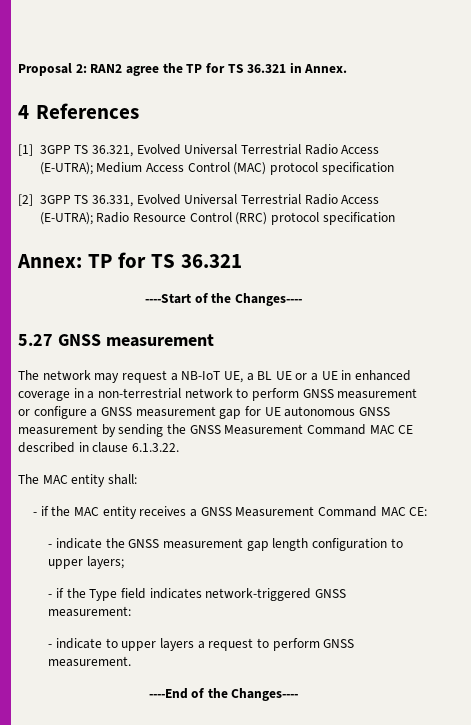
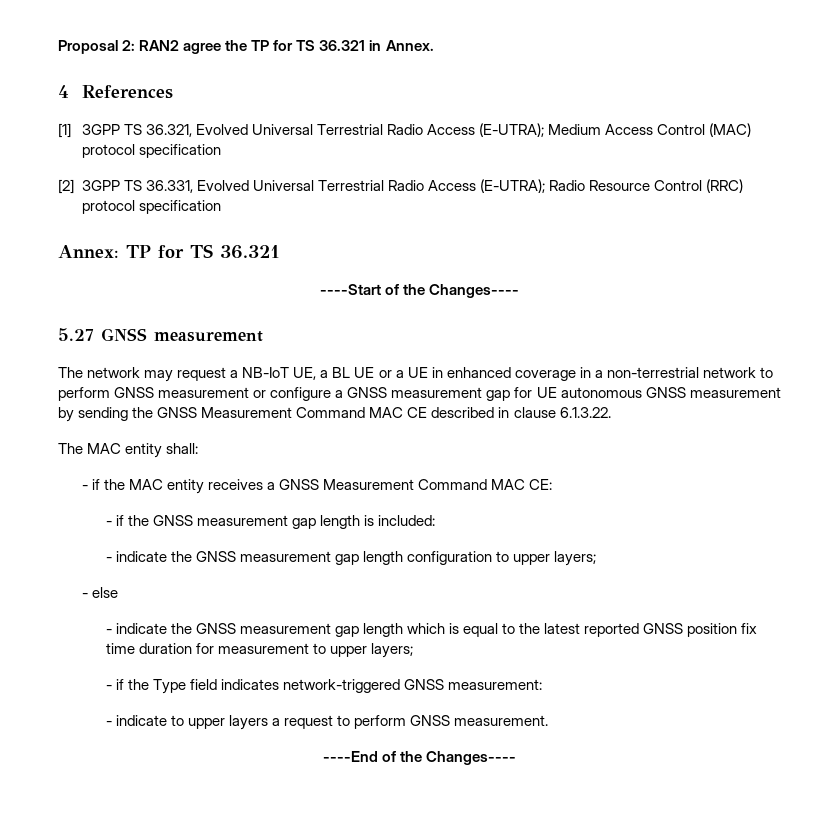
+ - if the GNSS measurement gap length is included:
+ - else
+ - indicate the GNSS measurement gap length which is equal to the latest reported GNSS position fix time duration for measurement to upper layers;

